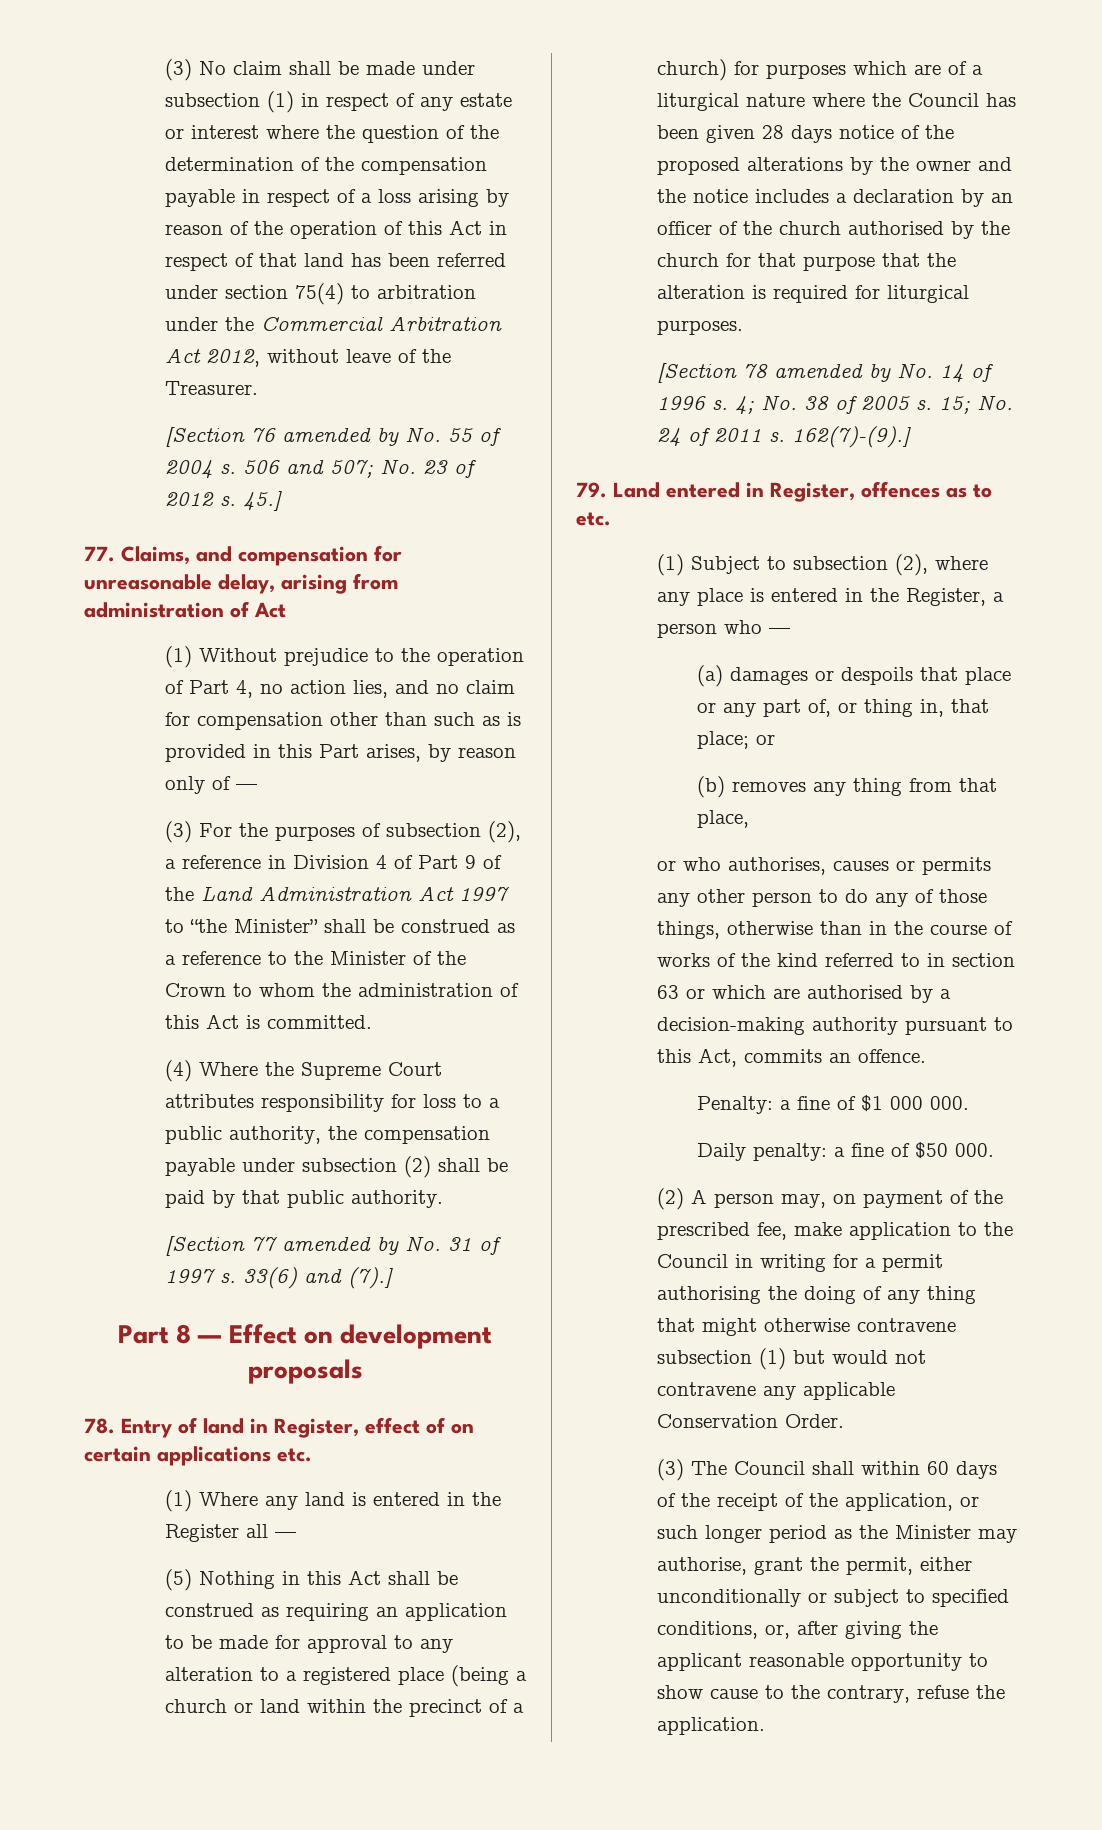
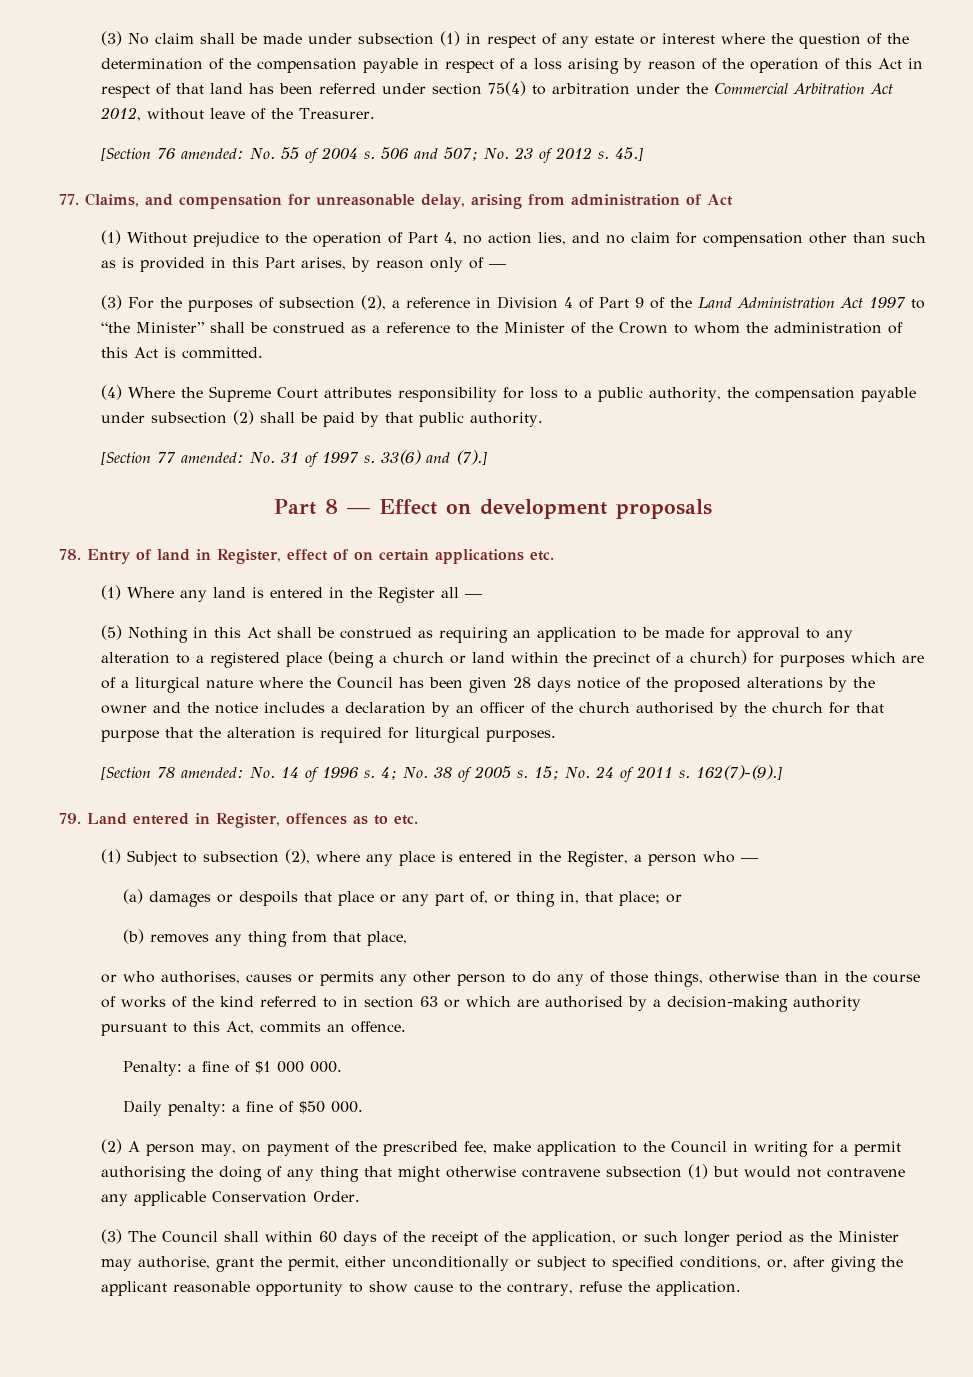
- [Section 76 amended by No. 55 of 2004 s.
+ [Section 76 amended: No. 55 of 2004 s.
- [Section 77 amended by No. 31 of 1997 s.
+ [Section 77 amended: No. 31 of 1997 s.
- [Section 78 amended by No. 14 of 1996 s.
+ [Section 78 amended: No. 14 of 1996 s.

